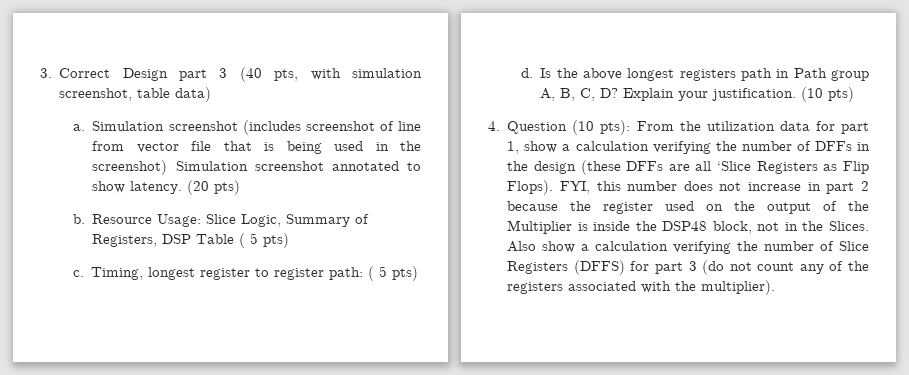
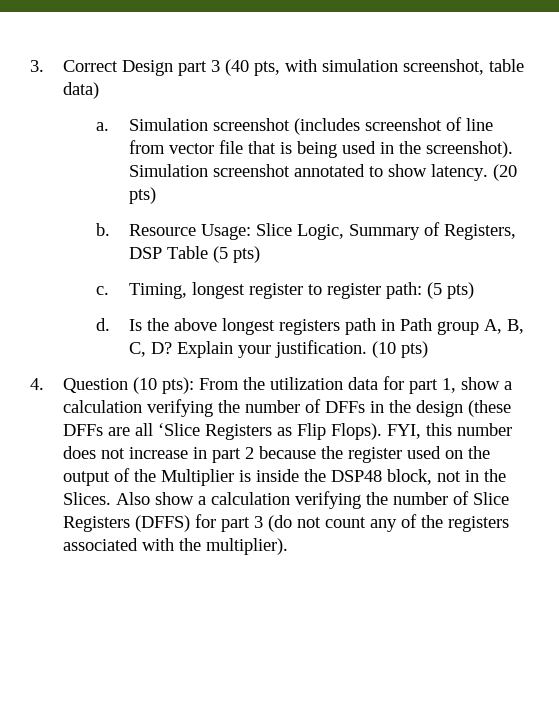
- Simulation screenshot (includes screenshot of line from vector file that is being used in the screenshot) Simulation screenshot annotated to show latency.
+ Simulation screenshot (includes screenshot of line from vector file that is being used in the screenshot). Simulation screenshot annotated to show latency.
- Resource Usage: Slice Logic, Summary of Registers, DSP Table ( 5 pts)
+ Resource Usage: Slice Logic, Summary of Registers, DSP Table (5 pts)
- Timing, longest register to register path: ( 5 pts)
+ Timing, longest register to register path: (5 pts)

